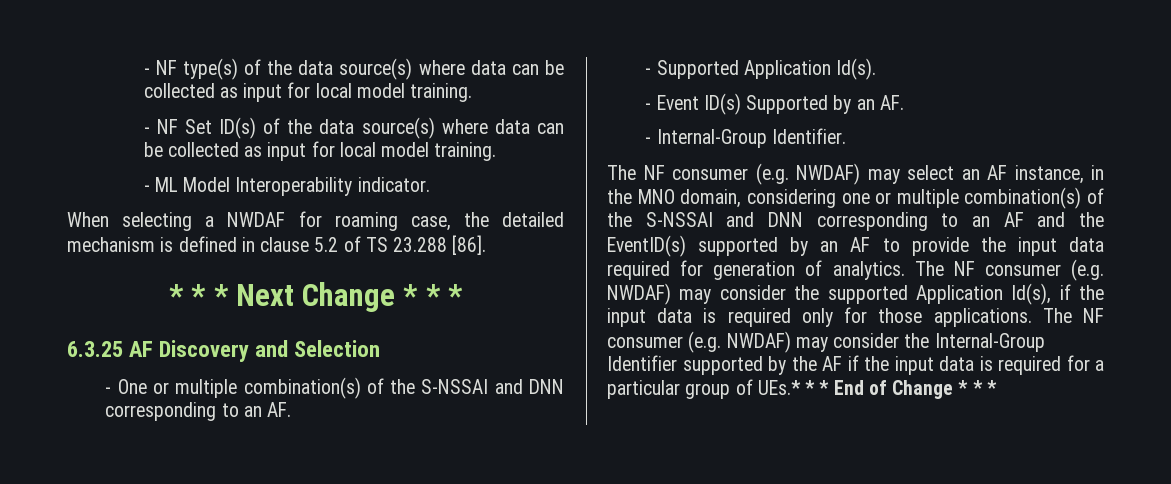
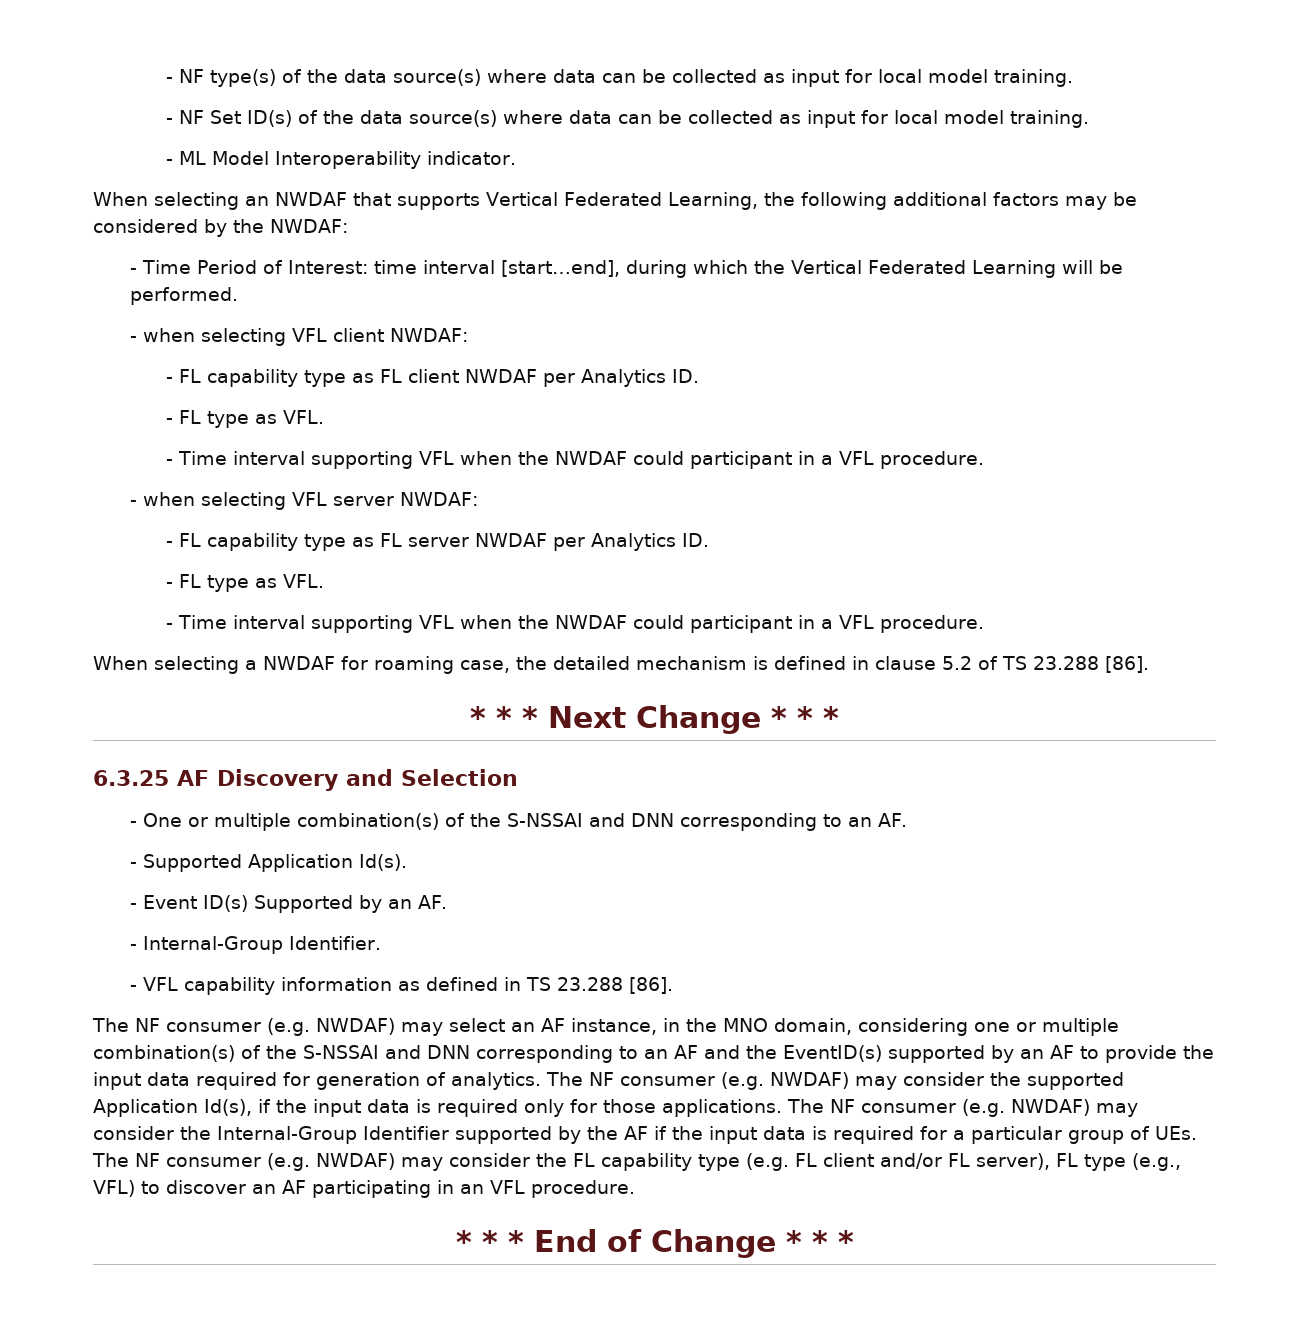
+ When selecting an NWDAF that supports Vertical Federated Learning, the following additional factors may be considered by the NWDAF:
+ - Time Period of Interest: time interval [start…end], during which the Vertical Federated Learning will be performed.
+ - when selecting VFL client NWDAF:
+ - FL capability type as FL client NWDAF per Analytics ID.
+ - FL type as VFL.
+ - Time interval supporting VFL when the NWDAF could participant in a VFL procedure.
+ - when selecting VFL server NWDAF:
+ - FL capability type as FL server NWDAF per Analytics ID.
+ - FL type as VFL.
+ - Time interval supporting VFL when the NWDAF could participant in a VFL procedure.
+ - VFL capability information as defined in TS 23.288 [86].
- The NF consumer (e.g. NWDAF) may consider the Internal-Group Identifier supported by the AF if the input data is required for a particular group of UEs.* * * End of Change * * *
+ The NF consumer (e.g. NWDAF) may consider the Internal-Group Identifier supported by the AF if the input data is required for a particular group of UEs. The NF consumer (e.g. NWDAF) may consider the FL capability type (e.g. FL client and/or FL server), FL type (e.g., VFL) to discover an AF participating in an VFL procedure.
+ * * * End of Change * * *

